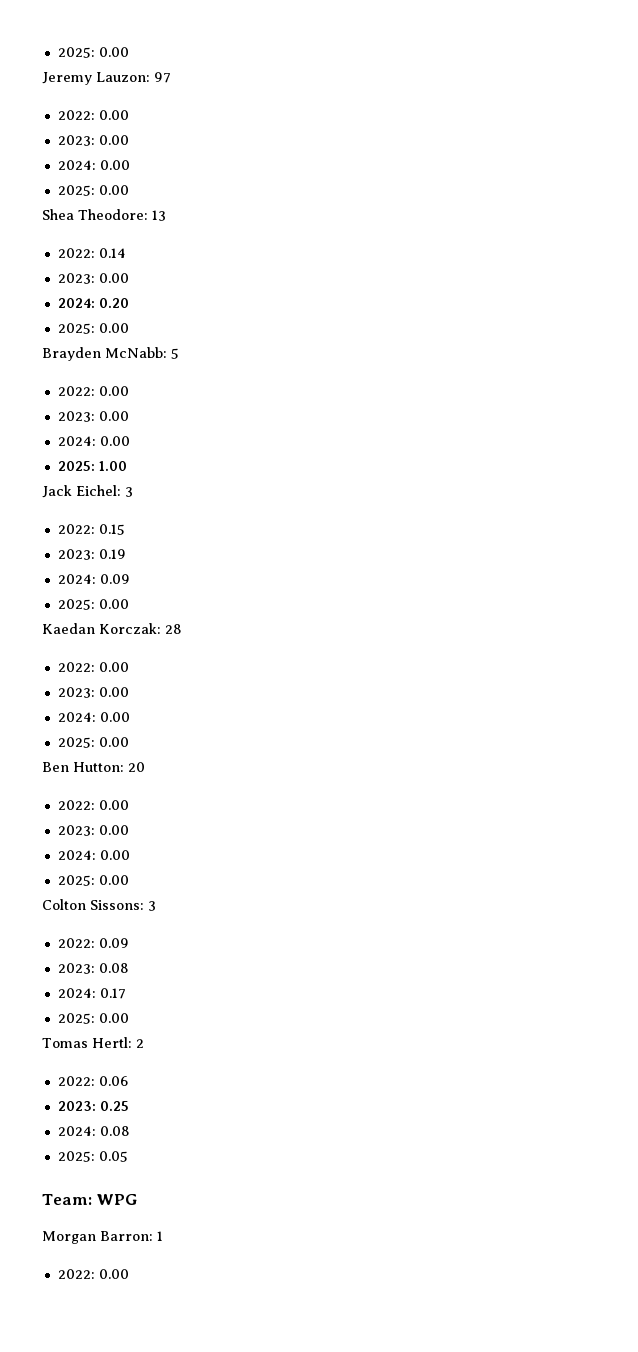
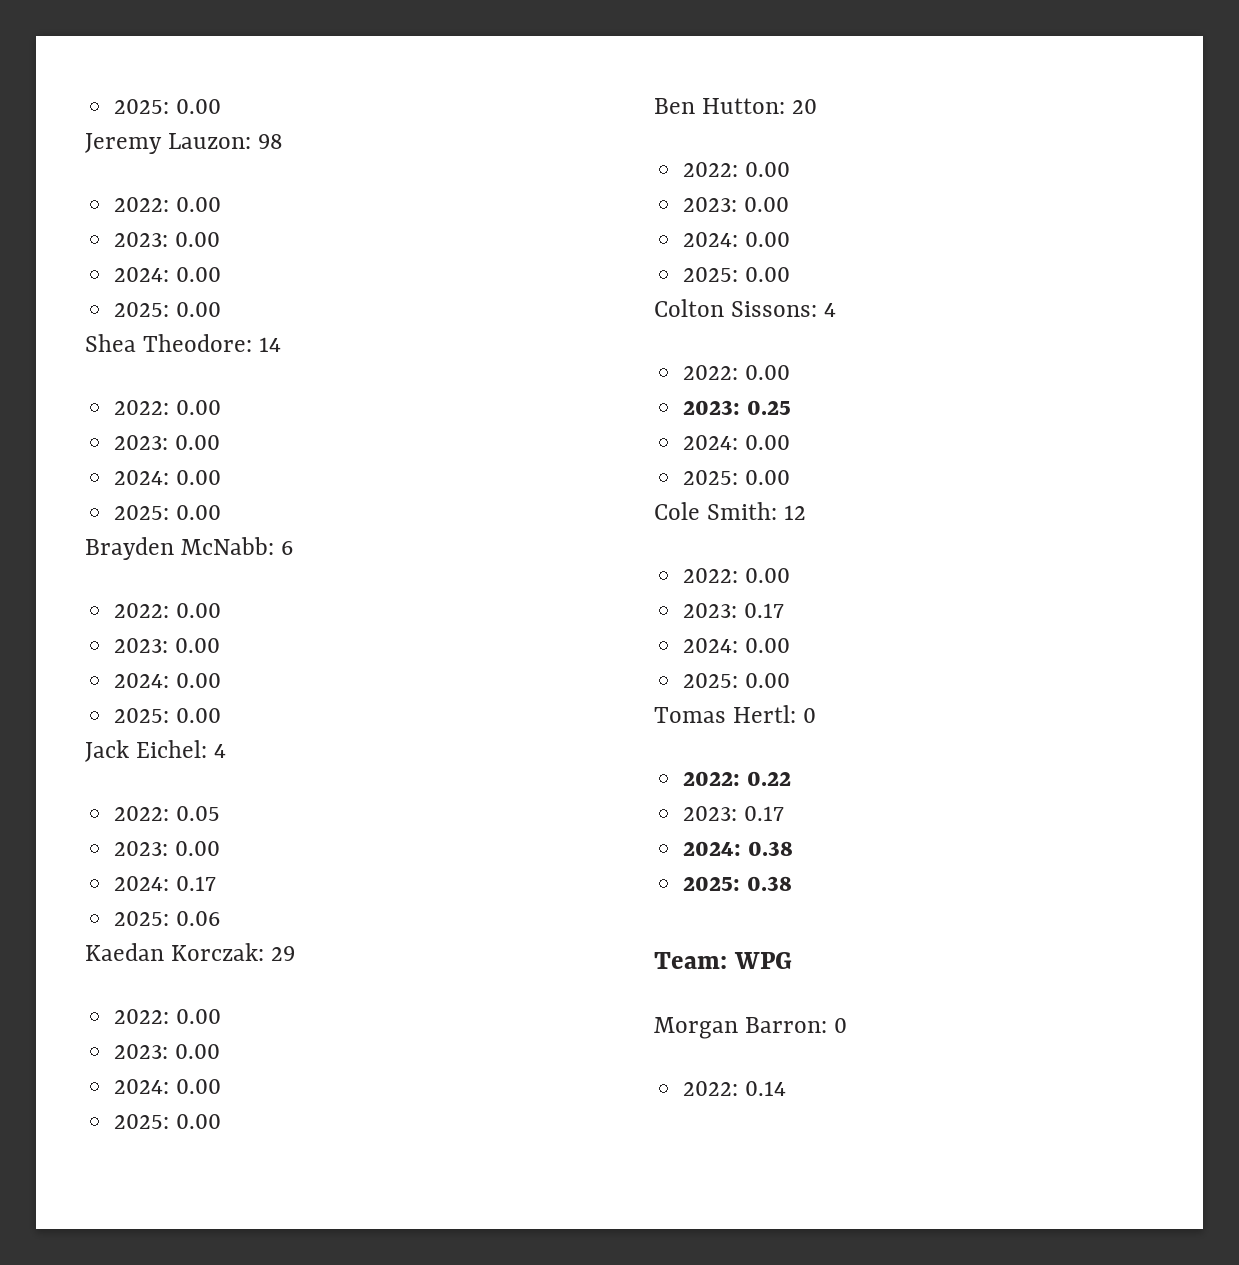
- Jeremy Lauzon: 97
+ Jeremy Lauzon: 98
- Shea Theodore: 13
- 2022: 0.14
- 2023: 0.00
- 2024: 0.20
- 2025: 0.00
- Brayden McNabb: 5
+ Shea Theodore: 14
  2022: 0.00
  2023: 0.00
  2024: 0.00
- 2025: 1.00
- Jack Eichel: 3
- 2022: 0.15
- 2023: 0.19
- 2024: 0.09
  2025: 0.00
+ Brayden McNabb: 6
+ 2022: 0.00
+ 2023: 0.00
+ 2024: 0.00
+ 2025: 0.00
+ Jack Eichel: 4
+ 2022: 0.05
+ 2023: 0.00
+ 2024: 0.17
+ 2025: 0.06
- Kaedan Korczak: 28
+ Kaedan Korczak: 29
- Colton Sissons: 3
- 2022: 0.09
- 2023: 0.08
- 2024: 0.17
+ Colton Sissons: 4
+ 2022: 0.00
+ 2023: 0.25
+ 2024: 0.00
+ 2025: 0.00
+ Cole Smith: 12
+ 2022: 0.00
+ 2023: 0.17
+ 2024: 0.00
- Tomas Hertl: 2
- 2022: 0.06
- 2023: 0.25
- 2024: 0.08
- 2025: 0.05
+ Tomas Hertl: 0
+ 2022: 0.22
+ 2023: 0.17
+ 2024: 0.38
+ 2025: 0.38
- Morgan Barron: 1
- 2022: 0.00
+ Morgan Barron: 0
+ 2022: 0.14

